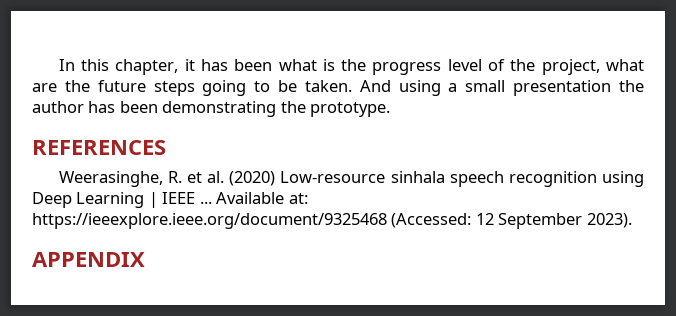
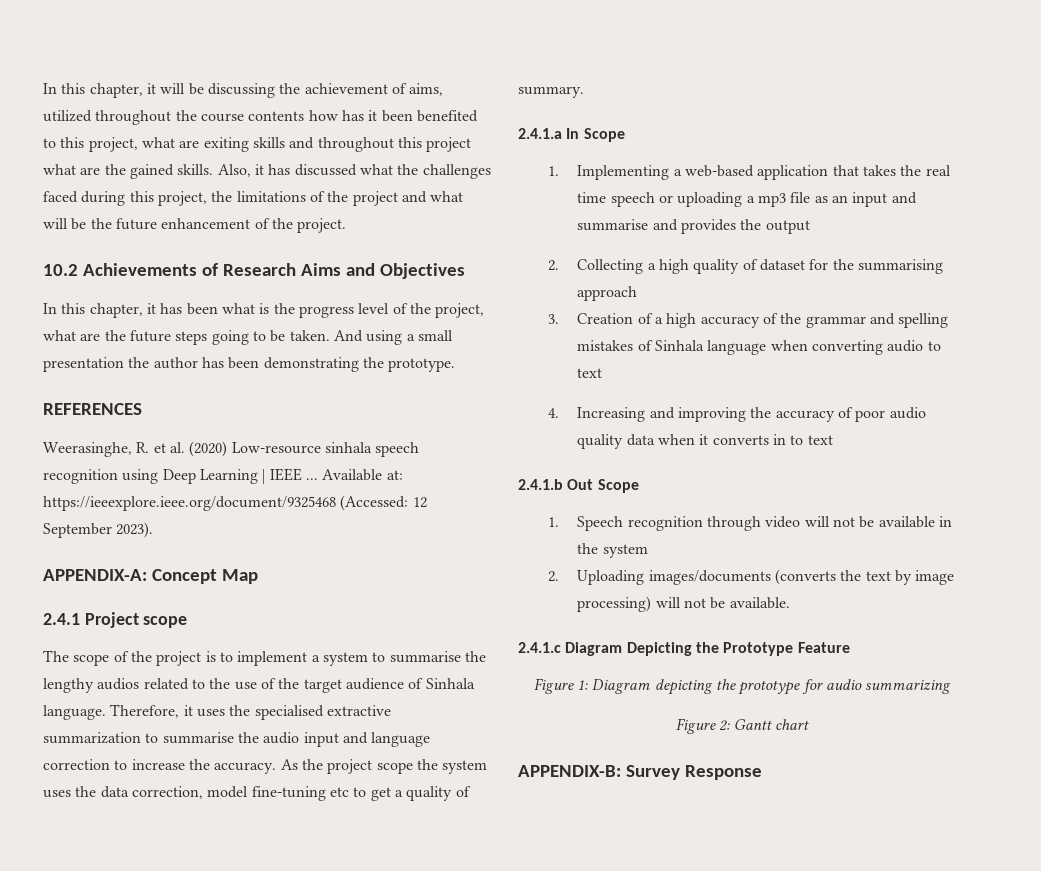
+ In this chapter, it will be discussing the achievement of aims, utilized throughout the course contents how has it been benefited to this project, what are exiting skills and throughout this project what are the gained skills. Also, it has discussed what the challenges faced during this project, the limitations of the project and what will be the future enhancement of the project.
+ 10.2 Achievements of Research Aims and Objectives
- APPENDIX
+ APPENDIX-A: Concept Map
+ 2.4.1 Project scope
+ The scope of the project is to implement a system to summarise the lengthy audios related to the use of the target audience of Sinhala language. Therefore, it uses the specialised extractive summarization to summarise the audio input and language correction to increase the accuracy. As the project scope the system uses the data correction, model fine-tuning etc to get a quality of summary.
+ 2.4.1.a In Scope
+ 1. Implementing a web-based application that takes the real time speech or uploading a mp3 file as an input and summarise and provides the output
+ 2. Collecting a high quality of dataset for the summarising approach
+ 3. Creation of a high accuracy of the grammar and spelling mistakes of Sinhala language when converting audio to text
+ 4. Increasing and improving the accuracy of poor audio quality data when it converts in to text
+ 2.4.1.b Out Scope
+ 1. Speech recognition through video will not be available in the system
+ 2. Uploading images/documents (converts the text by image processing) will not be available.
+ 2.4.1.c Diagram Depicting the Prototype Feature
+ Figure 1: Diagram depicting the prototype for audio summarizing
+ Figure 2: Gantt chart
+ APPENDIX-B: Survey Response

